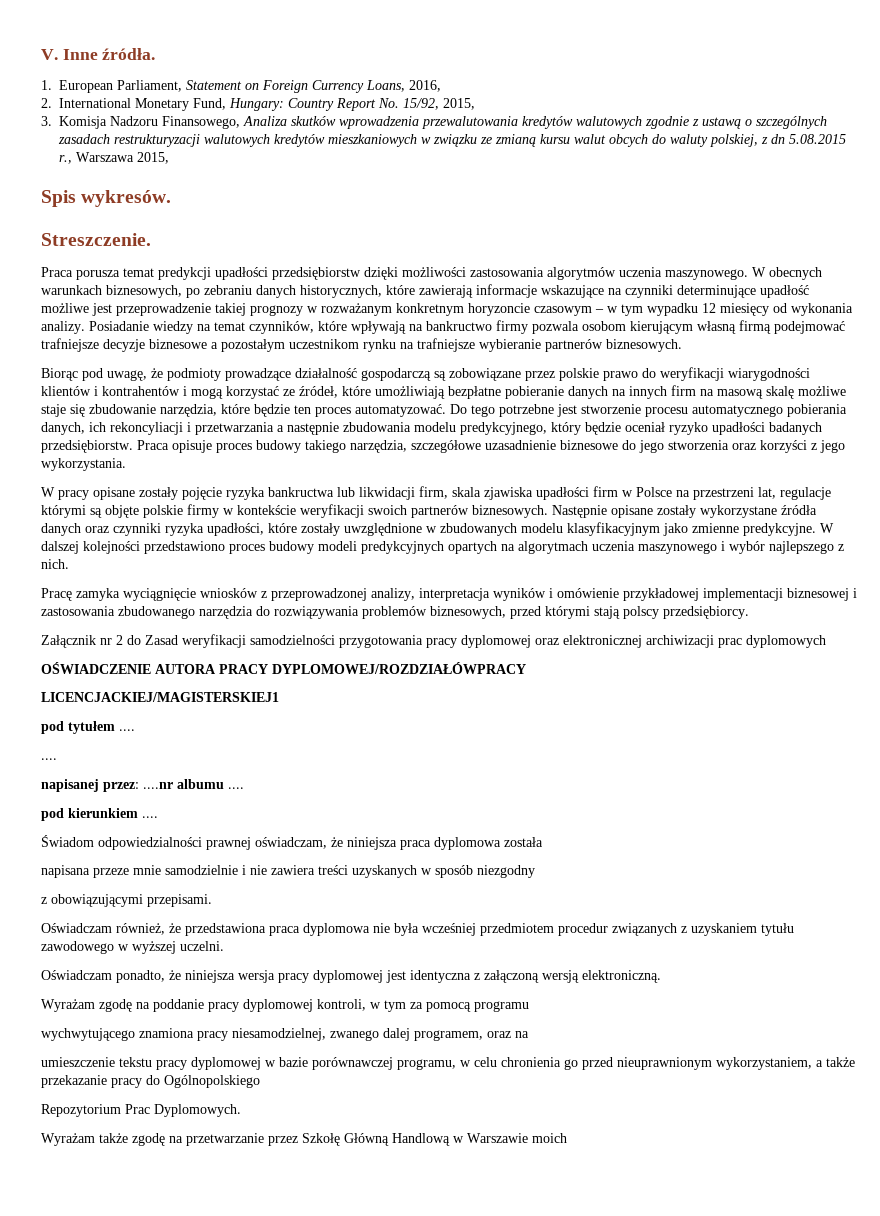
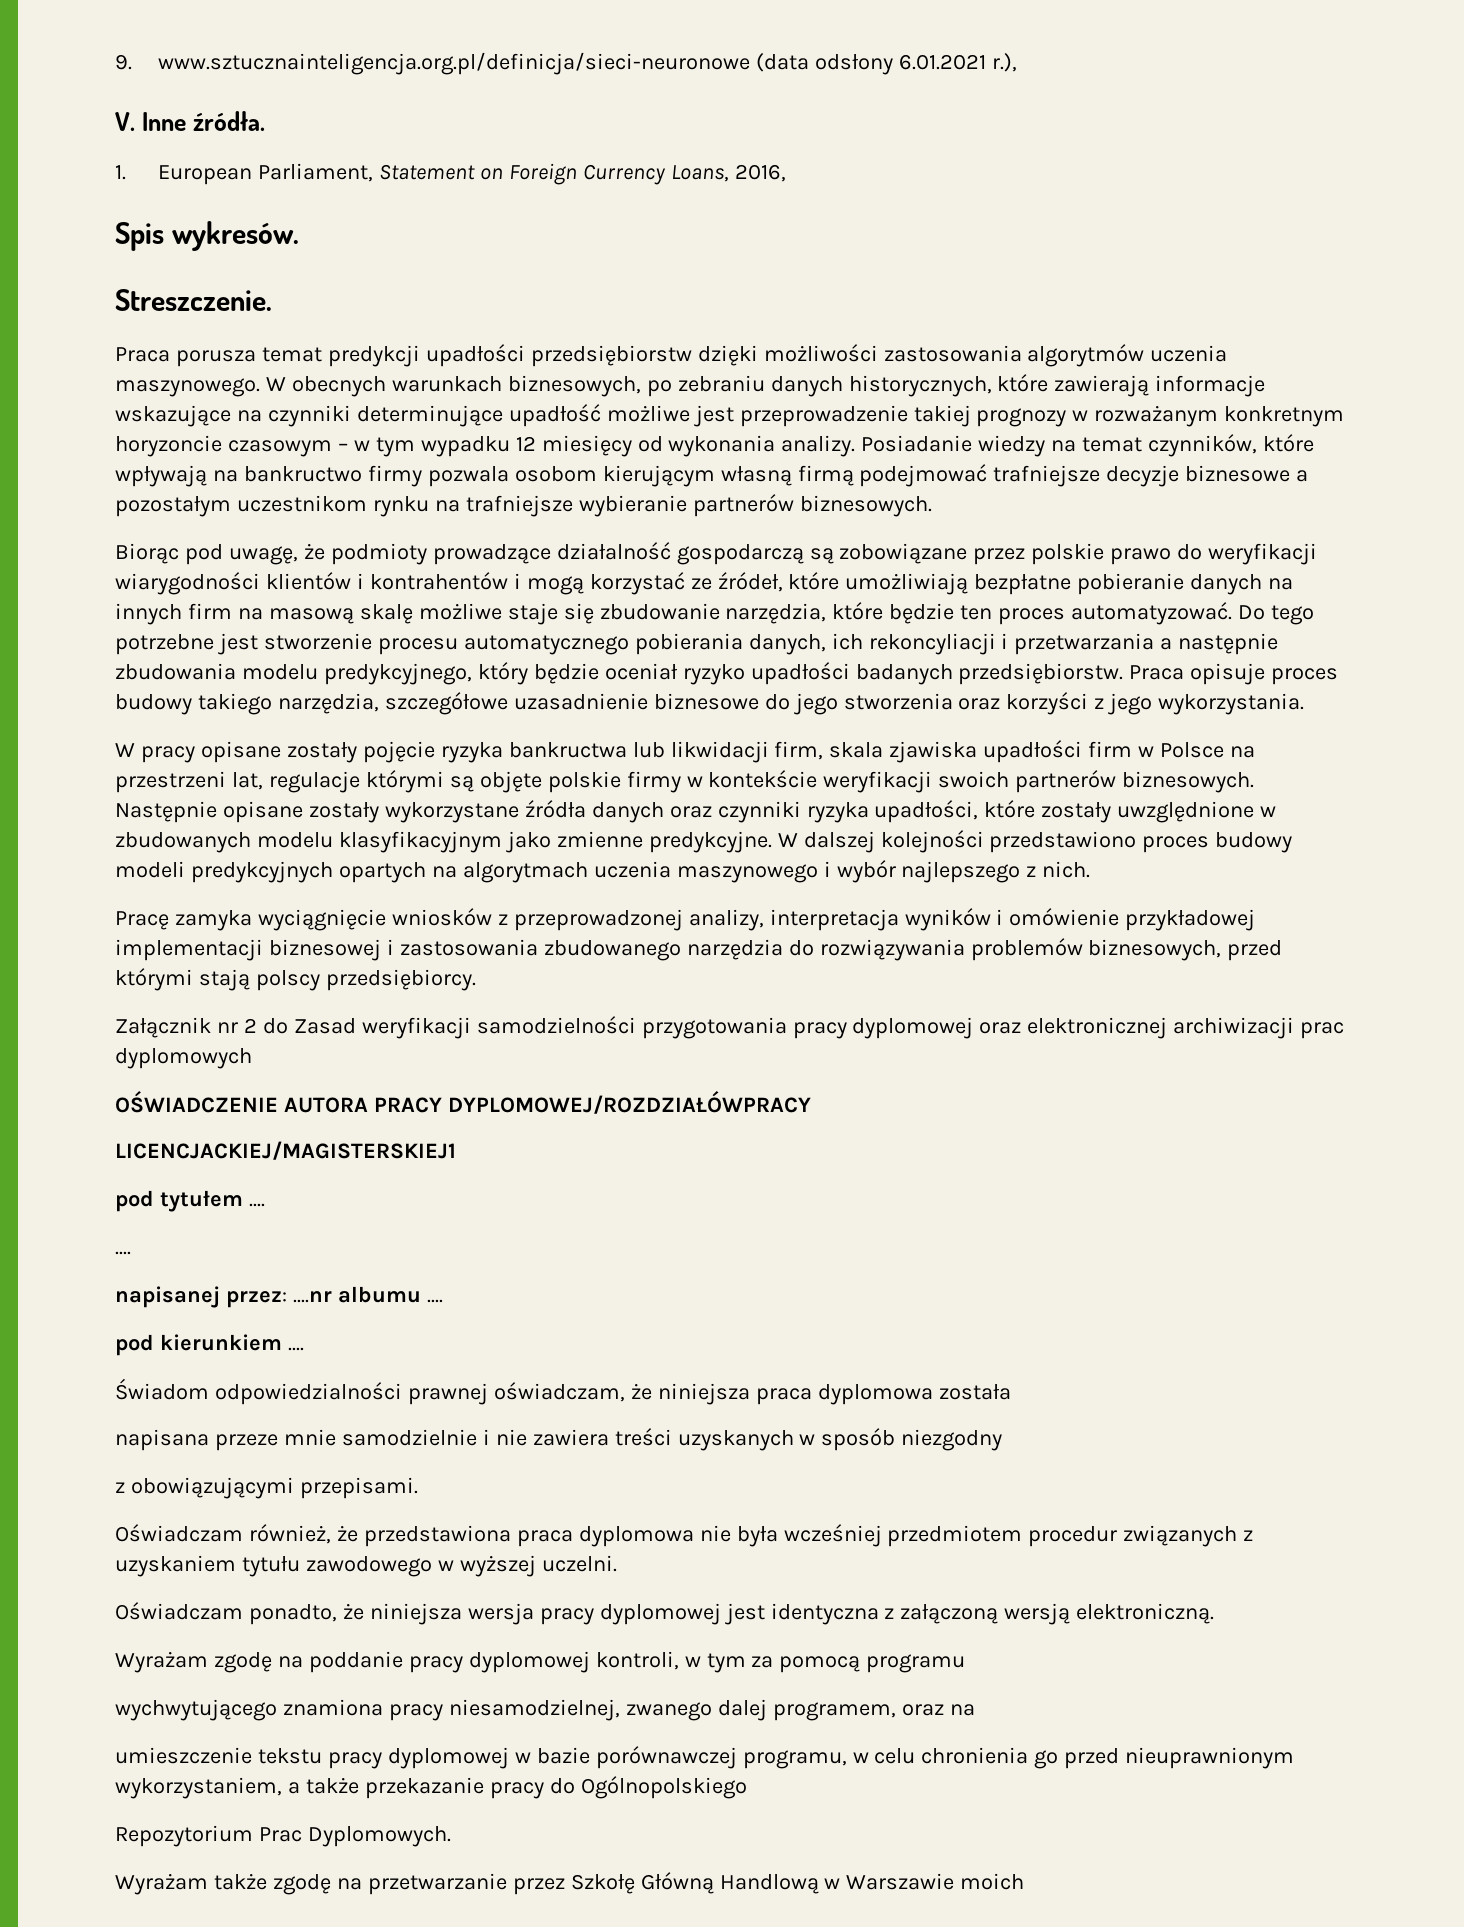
+ 9. www.sztucznainteligencja.org.pl/definicja/sieci-neuronowe (data odsłony 6.01.2021 r.),
- 2. International Monetary Fund, Hungary: Country Report No. 15/92, 2015,
- 3. Komisja Nadzoru Finansowego, Analiza skutków wprowadzenia przewalutowania kredytów walutowych zgodnie z ustawą o szczególnych zasadach restrukturyzacji walutowych kredytów mieszkaniowych w związku ze zmianą kursu walut obcych do waluty polskiej, z dn 5.08.2015 r., Warszawa 2015,

